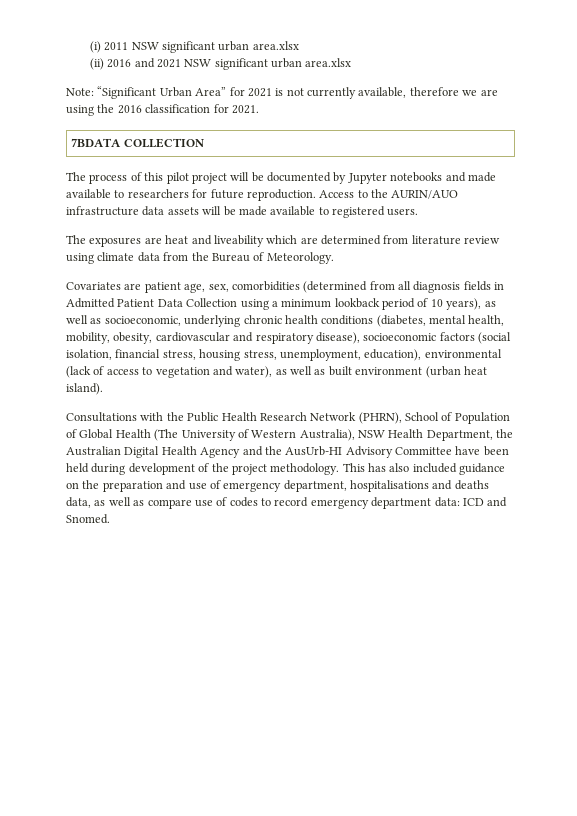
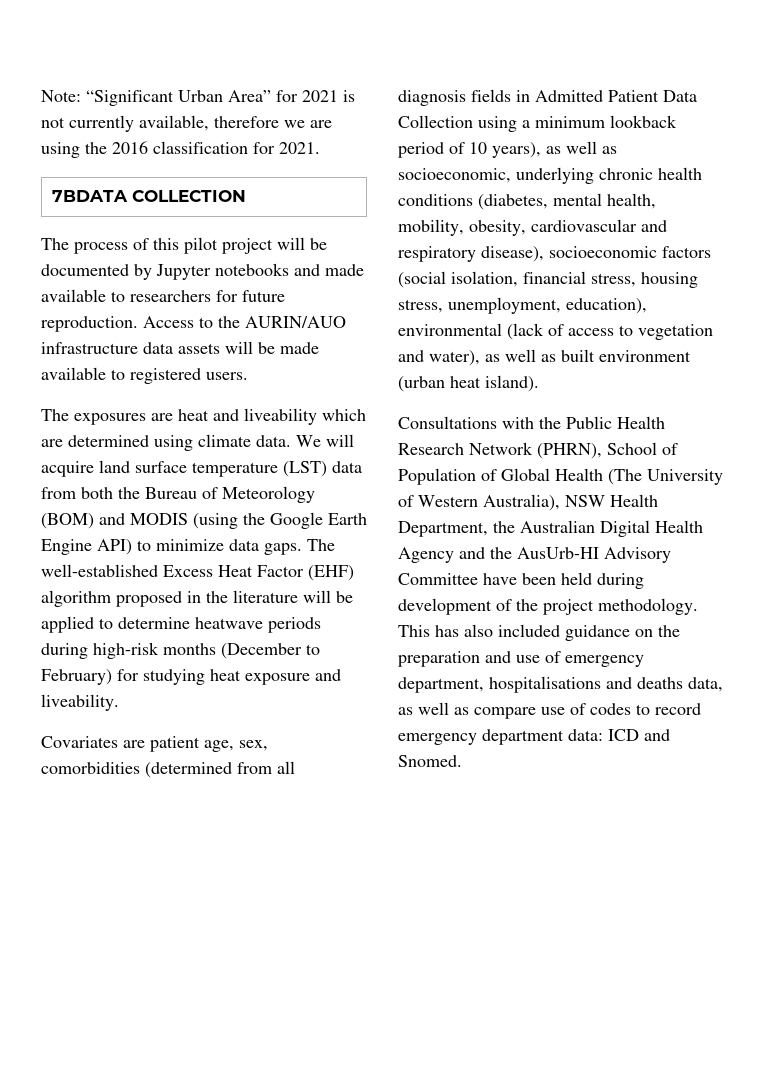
- (i) 2011 NSW significant urban area.xlsx
- (ii) 2016 and 2021 NSW significant urban area.xlsx
- The exposures are heat and liveability which are determined from literature review using climate data from the Bureau of Meteorology.
+ The exposures are heat and liveability which are determined using climate data. We will acquire land surface temperature (LST) data from both the Bureau of Meteorology (BOM) and MODIS (using the Google Earth Engine API) to minimize data gaps. The well-established Excess Heat Factor (EHF) algorithm proposed in the literature will be applied to determine heatwave periods during high-risk months (December to February) for studying heat exposure and liveability.

